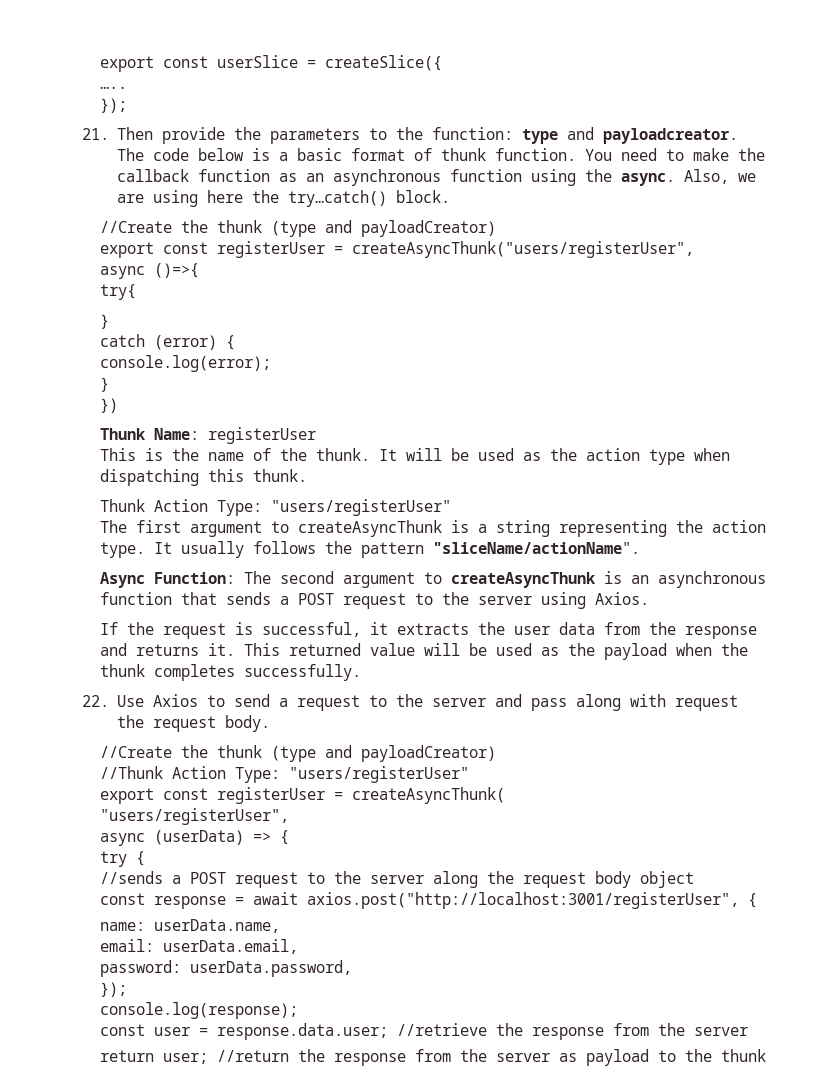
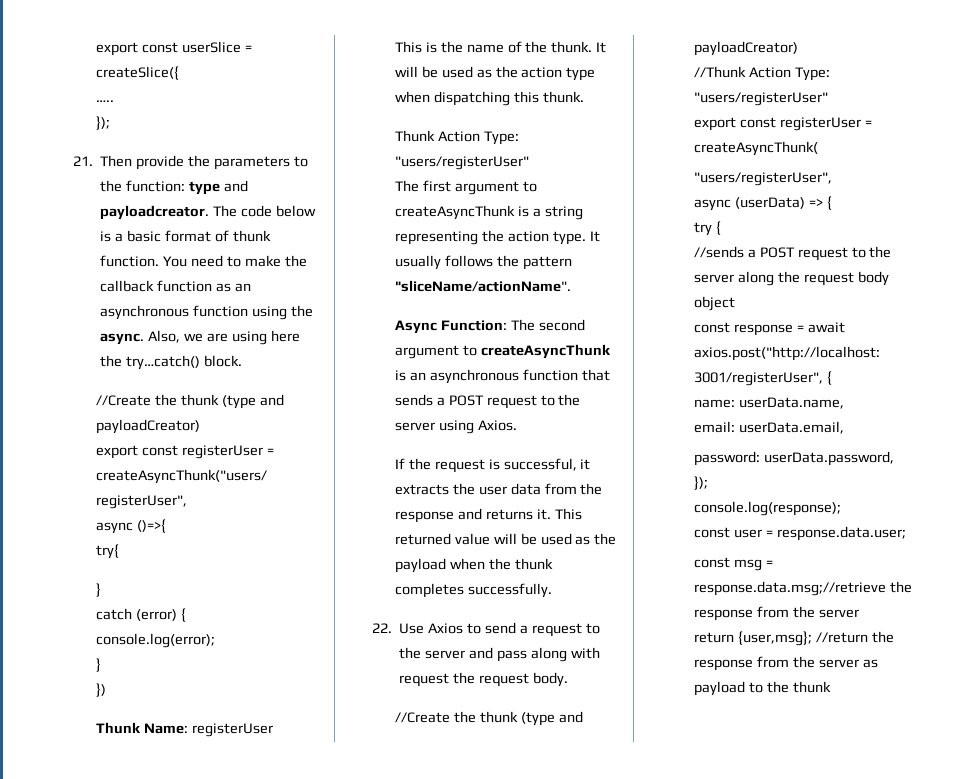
- const user = response.data.user; //retrieve the response from the server
+ const user = response.data.user;
+ const msg = response.data.msg;//retrieve the response from the server
- return user; //return the response from the server as payload to the thunk
+ return {user,msg}; //return the response from the server as payload to the thunk

